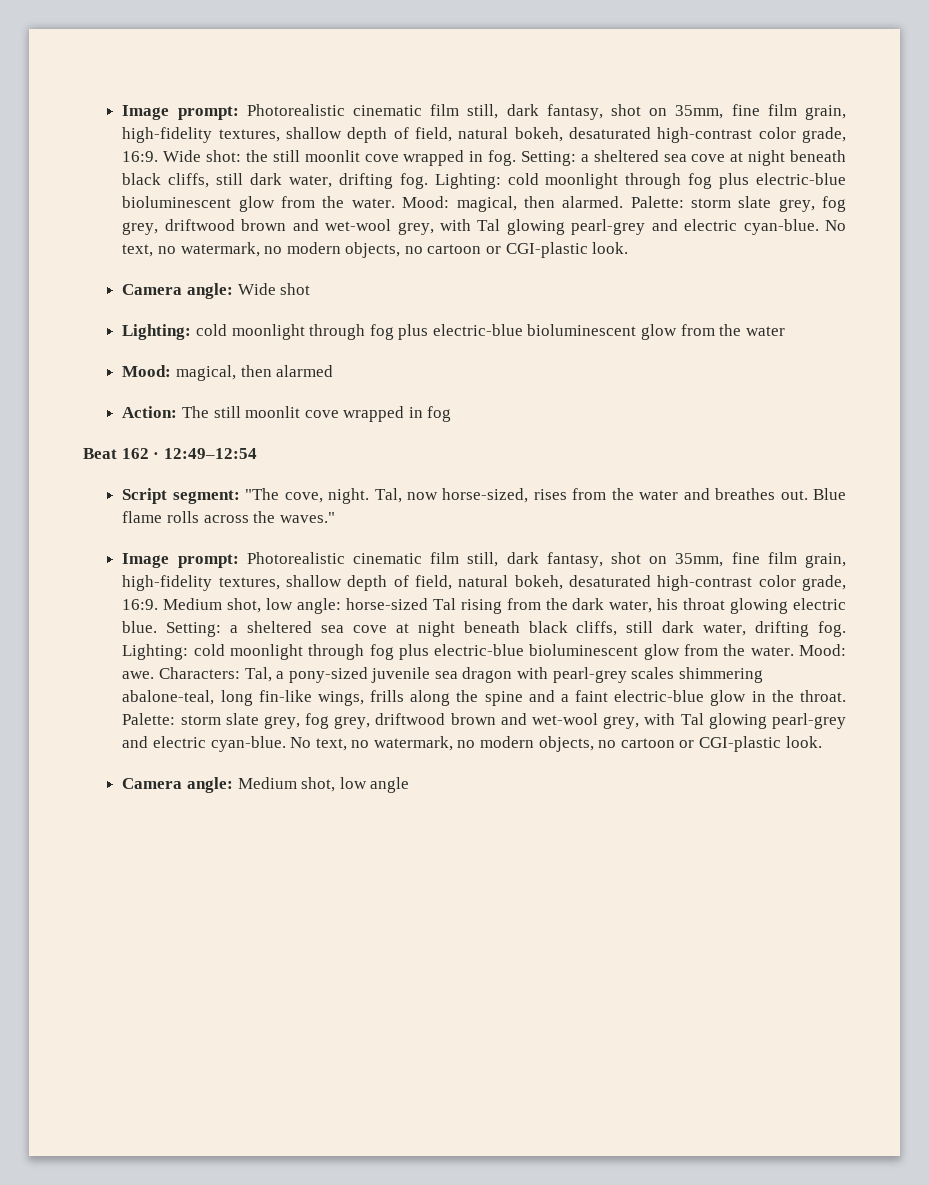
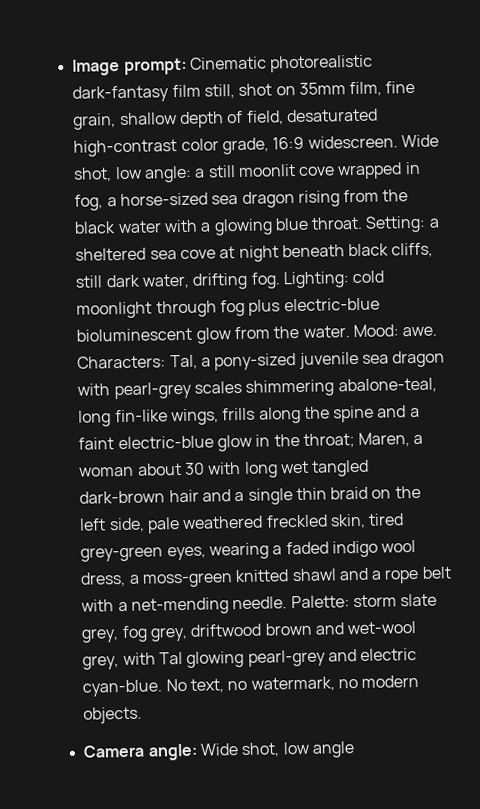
- Image prompt: Photorealistic cinematic film still, dark fantasy, shot on 35mm, fine film grain, high-fidelity textures, shallow depth of field, natural bokeh, desaturated high-contrast color grade, 16:9. Wide shot: the still moonlit cove wrapped in fog. Setting: a sheltered sea cove at night beneath black cliffs, still dark water, drifting fog. Lighting: cold moonlight through fog plus electric-blue bioluminescent glow from the water. Mood: magical, then alarmed. Palette: storm slate grey, fog grey, driftwood brown and wet-wool grey, with Tal glowing pearl-grey and electric cyan-blue. No text, no watermark, no modern objects, no cartoon or CGI-plastic look.
- Camera angle: Wide shot
- Lighting: cold moonlight through fog plus electric-blue bioluminescent glow from the water
- Mood: magical, then alarmed
- Action: The still moonlit cove wrapped in fog
- Beat 162 · 12:49–12:54
- Script segment: "The cove, night. Tal, now horse-sized, rises from the water and breathes out. Blue flame rolls across the waves."
- Image prompt: Photorealistic cinematic film still, dark fantasy, shot on 35mm, fine film grain, high-fidelity textures, shallow depth of field, natural bokeh, desaturated high-contrast color grade, 16:9. Medium shot, low angle: horse-sized Tal rising from the dark water, his throat glowing electric blue.
+ Image prompt: Cinematic photorealistic dark-fantasy film still, shot on 35mm film, fine grain, shallow depth of field, desaturated high-contrast color grade, 16:9 widescreen. Wide shot, low angle: a still moonlit cove wrapped in fog, a horse-sized sea dragon rising from the black water with a glowing blue throat.
- Characters: Tal, a pony-sized juvenile sea dragon with pearl-grey scales shimmering abalone-teal, long fin-like wings, frills along the spine and a faint electric-blue glow in the throat. Palette: storm slate grey, fog grey, driftwood brown and wet-wool grey, with Tal glowing pearl-grey and electric cyan-blue. No text, no watermark, no modern objects, no cartoon or CGI-plastic look.
- Camera angle: Medium shot, low angle
+ Characters: Tal, a pony-sized juvenile sea dragon with pearl-grey scales shimmering abalone-teal, long fin-like wings, frills along the spine and a faint electric-blue glow in the throat; Maren, a woman about 30 with long wet tangled dark-brown hair and a single thin braid on the left side, pale weathered freckled skin, tired grey-green eyes, wearing a faded indigo wool dress, a moss-green knitted shawl and a rope belt with a net-mending needle. Palette: storm slate grey, fog grey, driftwood brown and wet-wool grey, with Tal glowing pearl-grey and electric cyan-blue. No text, no watermark, no modern objects.
+ Camera angle: Wide shot, low angle

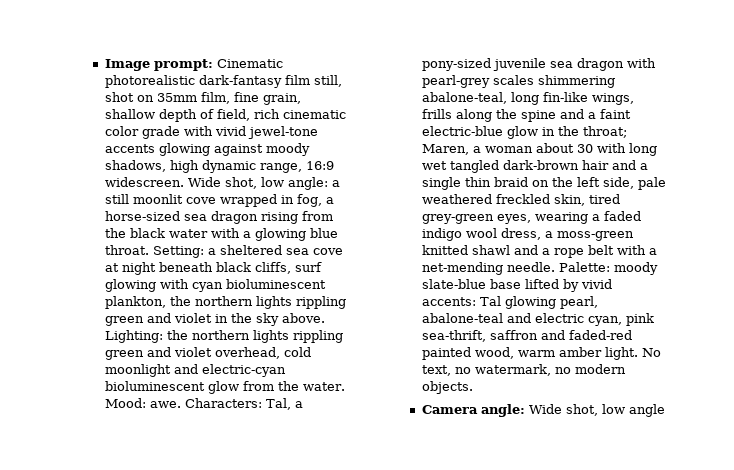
- Image prompt: Cinematic photorealistic dark-fantasy film still, shot on 35mm film, fine grain, shallow depth of field, desaturated high-contrast color grade, 16:9 widescreen.
+ Image prompt: Cinematic photorealistic dark-fantasy film still, shot on 35mm film, fine grain, shallow depth of field, rich cinematic color grade with vivid jewel-tone accents glowing against moody shadows, high dynamic range, 16:9 widescreen.
- Setting: a sheltered sea cove at night beneath black cliffs, still dark water, drifting fog. Lighting: cold moonlight through fog plus electric-blue bioluminescent glow from the water.
+ Setting: a sheltered sea cove at night beneath black cliffs, surf glowing with cyan bioluminescent plankton, the northern lights rippling green and violet in the sky above. Lighting: the northern lights rippling green and violet overhead, cold moonlight and electric-cyan bioluminescent glow from the water.
- Palette: storm slate grey, fog grey, driftwood brown and wet-wool grey, with Tal glowing pearl-grey and electric cyan-blue.
+ Palette: moody slate-blue base lifted by vivid accents: Tal glowing pearl, abalone-teal and electric cyan, pink sea-thrift, saffron and faded-red painted wood, warm amber light.

